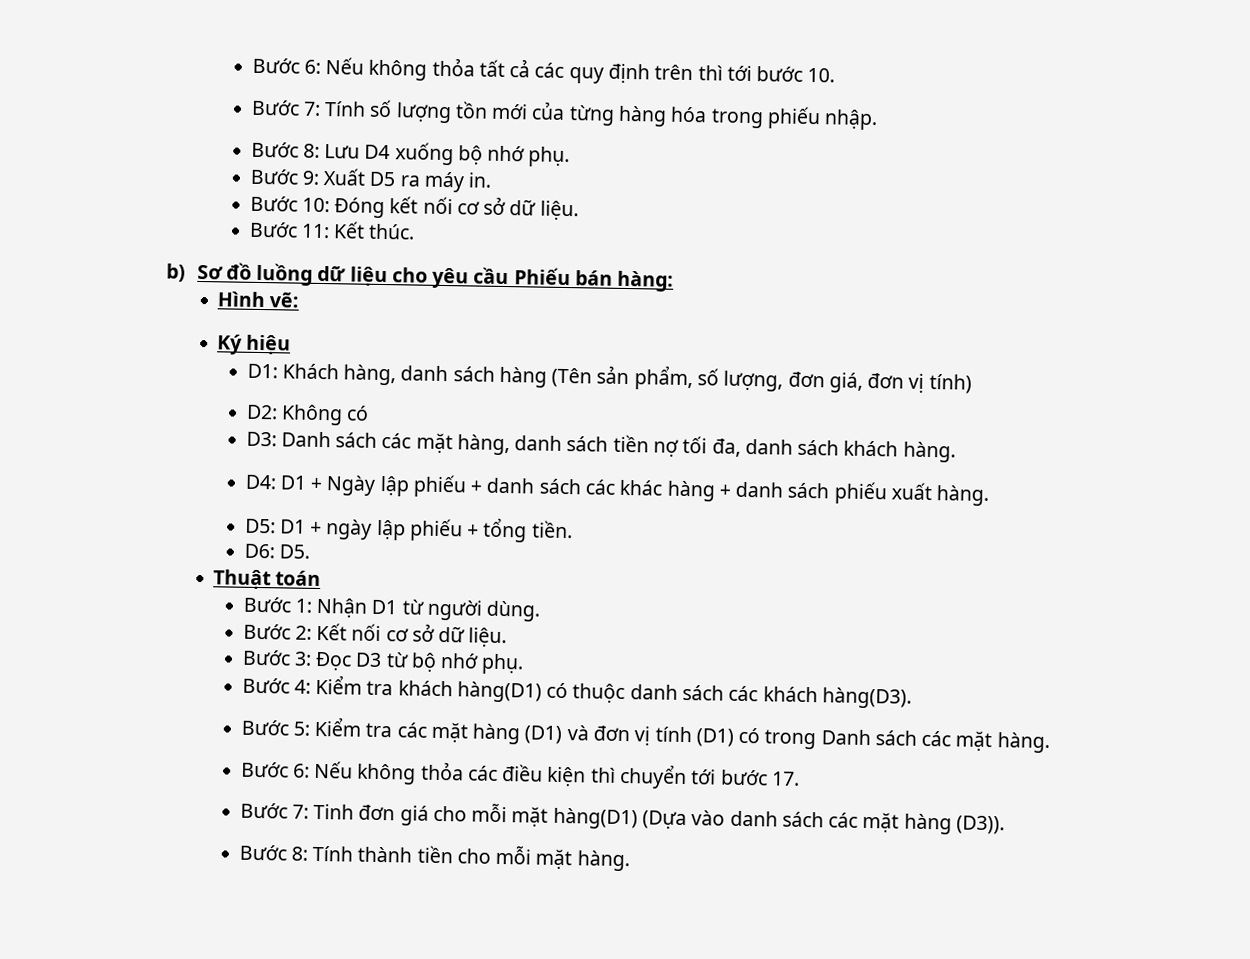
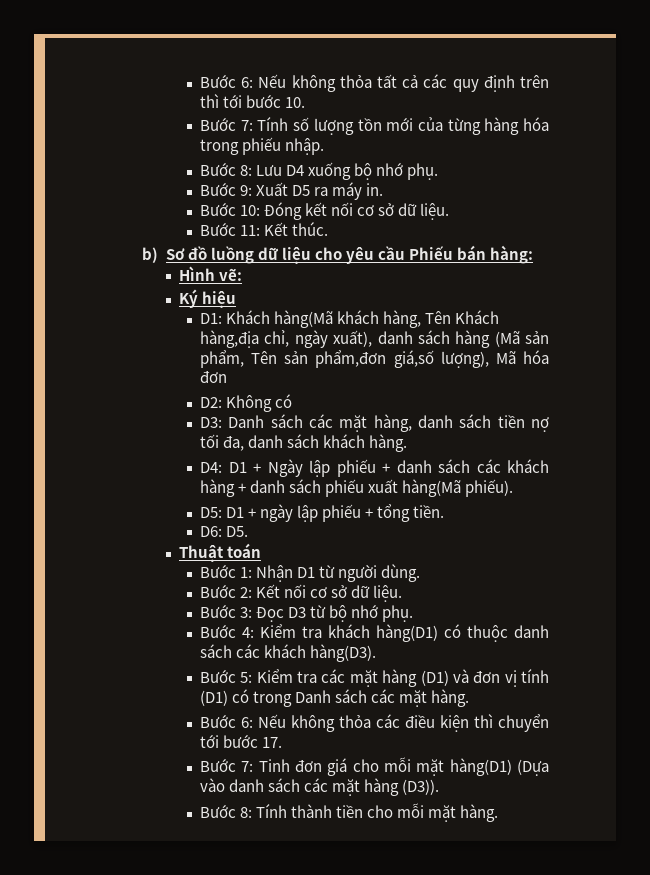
- D1: Khách hàng, danh sách hàng (Tên sản phẩm, số lượng, đơn giá, đơn vị tính)
+ D1: Khách hàng(Mã khách hàng, Tên Khách hàng,địa chỉ, ngày xuất), danh sách hàng (Mã sản phẩm, Tên sản phẩm,đơn giá,số lượng), Mã hóa đơn
- D4: D1 + Ngày lập phiếu + danh sách các khác hàng + danh sách phiếu xuất hàng.
+ D4: D1 + Ngày lập phiếu + danh sách các khách hàng + danh sách phiếu xuất hàng(Mã phiếu).

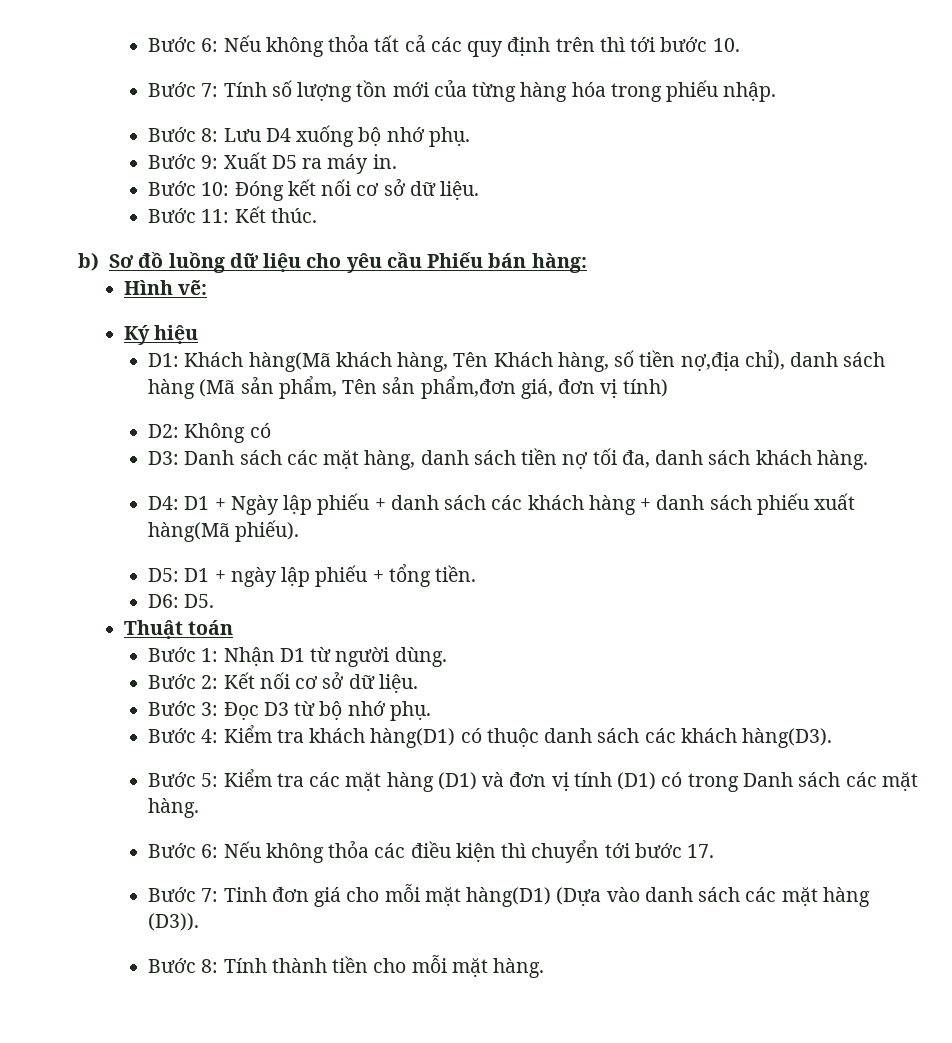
- D1: Khách hàng(Mã khách hàng, Tên Khách hàng,địa chỉ, ngày xuất), danh sách hàng (Mã sản phẩm, Tên sản phẩm,đơn giá,số lượng), Mã hóa đơn
+ D1: Khách hàng(Mã khách hàng, Tên Khách hàng, số tiền nợ,địa chỉ), danh sách hàng (Mã sản phẩm, Tên sản phẩm,đơn giá, đơn vị tính)

